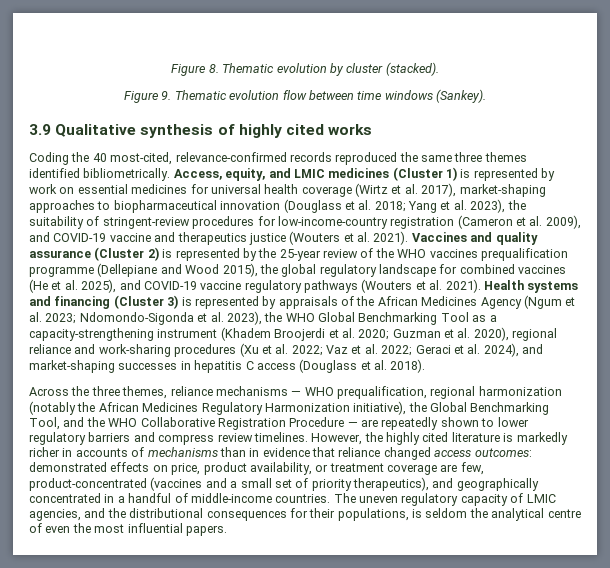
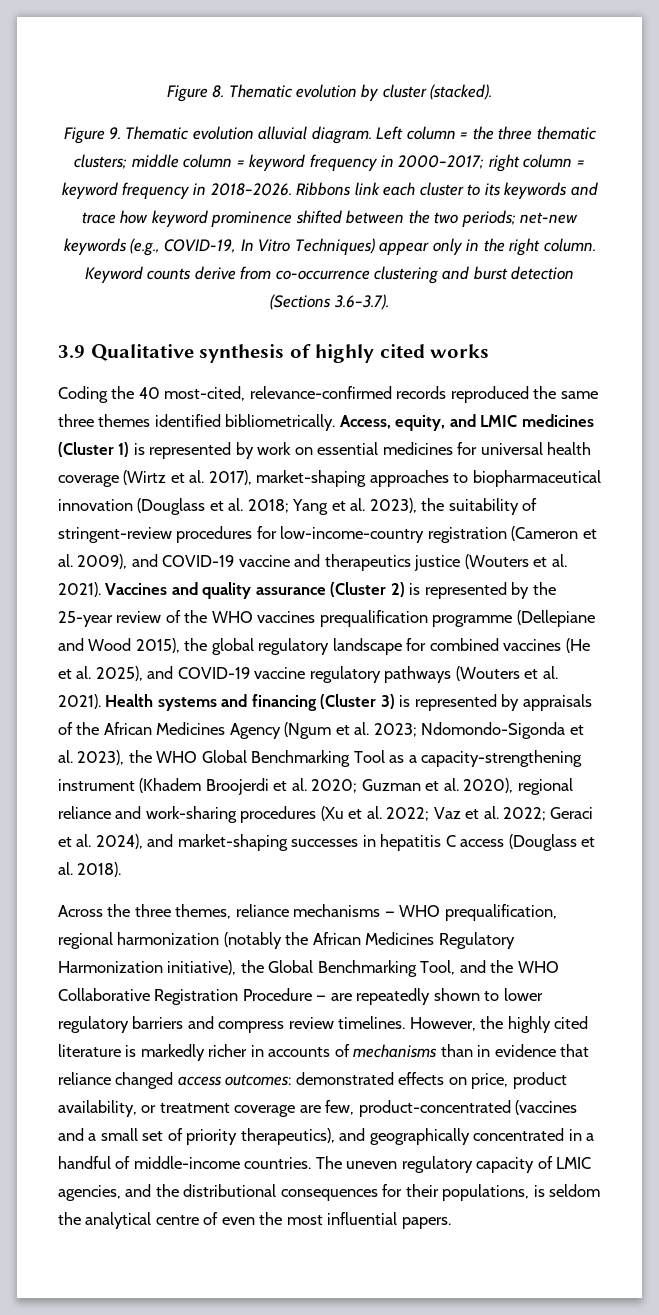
- Figure 9. Thematic evolution flow between time windows (Sankey).
+ Figure 9. Thematic evolution alluvial diagram. Left column = the three thematic clusters; middle column = keyword frequency in 2000–2017; right column = keyword frequency in 2018–2026. Ribbons link each cluster to its keywords and trace how keyword prominence shifted between the two periods; net-new keywords (e.g., COVID-19, In Vitro Techniques) appear only in the right column. Keyword counts derive from co-occurrence clustering and burst detection (Sections 3.6–3.7).

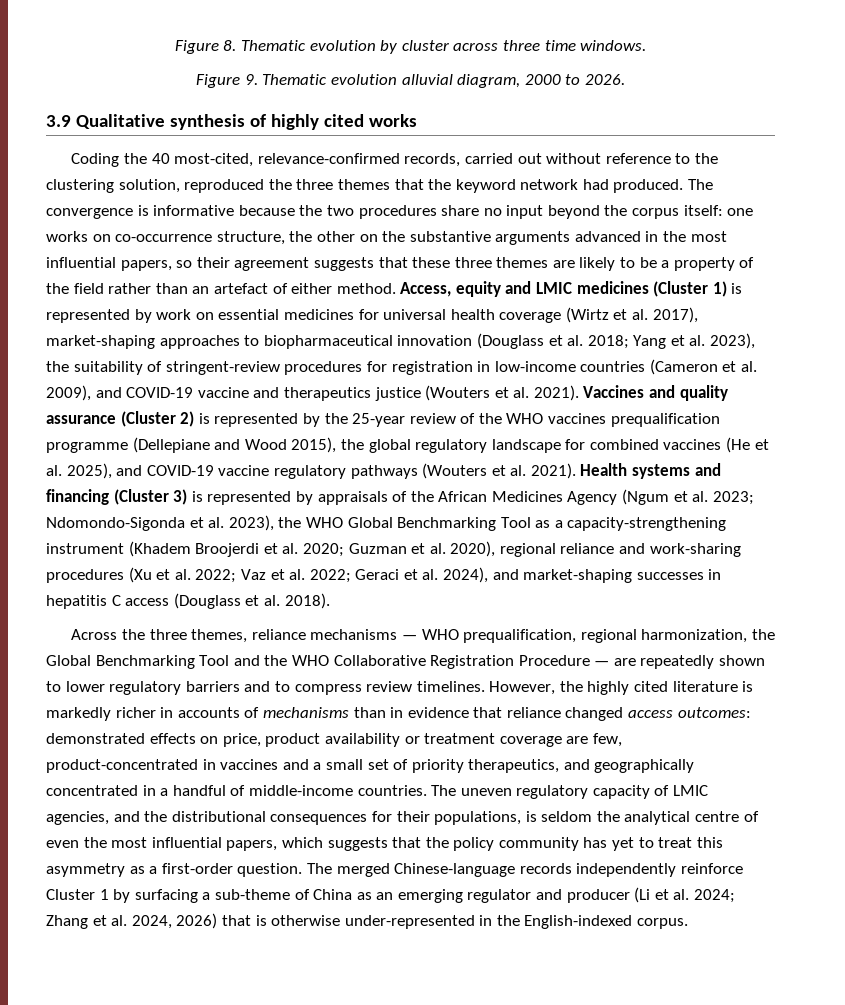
- Figure 8. Thematic evolution by cluster (stacked).
+ Figure 8. Thematic evolution by cluster across three time windows.
- Figure 9. Thematic evolution alluvial diagram. Left column = the three thematic clusters; middle column = keyword frequency in 2000–2017; right column = keyword frequency in 2018–2026. Ribbons link each cluster to its keywords and trace how keyword prominence shifted between the two periods; net-new keywords (e.g., COVID-19, In Vitro Techniques) appear only in the right column. Keyword counts derive from co-occurrence clustering and burst detection (Sections 3.6–3.7).
+ Figure 9. Thematic evolution alluvial diagram, 2000 to 2026.
- Coding the 40 most-cited, relevance-confirmed records reproduced the same three themes identified bibliometrically. Access, equity, and LMIC medicines (Cluster 1) is represented by work on essential medicines for universal health coverage (Wirtz et al. 2017), market-shaping approaches to biopharmaceutical innovation (Douglass et al. 2018; Yang et al. 2023), the suitability of stringent-review procedures for low-income-country registration (Cameron et al. 2009), and COVID-19 vaccine and therapeutics justice (Wouters et al. 2021).
+ Coding the 40 most-cited, relevance-confirmed records, carried out without reference to the clustering solution, reproduced the three themes that the keyword network had produced. The convergence is informative because the two procedures share no input beyond the corpus itself: one works on co-occurrence structure, the other on the substantive arguments advanced in the most influential papers, so their agreement suggests that these three themes are likely to be a property of the field rather than an artefact of either method. Access, equity and LMIC medicines (Cluster 1) is represented by work on essential medicines for universal health coverage (Wirtz et al. 2017), market-shaping approaches to biopharmaceutical innovation (Douglass et al. 2018; Yang et al. 2023), the suitability of stringent-review procedures for registration in low-income countries (Cameron et al. 2009), and COVID-19 vaccine and therapeutics justice (Wouters et al. 2021).
- Across the three themes, reliance mechanisms — WHO prequalification, regional harmonization (notably the African Medicines Regulatory Harmonization initiative), the Global Benchmarking Tool, and the WHO Collaborative Registration Procedure — are repeatedly shown to lower regulatory barriers and compress review timelines.
+ Across the three themes, reliance mechanisms — WHO prequalification, regional harmonization, the Global Benchmarking Tool and the WHO Collaborative Registration Procedure — are repeatedly shown to lower regulatory barriers and to compress review timelines.
- However, the highly cited literature is markedly richer in accounts of mechanisms than in evidence that reliance changed access outcomes: demonstrated effects on price, product availability, or treatment coverage are few, product-concentrated (vaccines and a small set of priority therapeutics), and geographically concentrated in a handful of middle-income countries.
+ However, the highly cited literature is markedly richer in accounts of mechanisms than in evidence that reliance changed access outcomes: demonstrated effects on price, product availability or treatment coverage are few, product-concentrated in vaccines and a small set of priority therapeutics, and geographically concentrated in a handful of middle-income countries.
- The uneven regulatory capacity of LMIC agencies, and the distributional consequences for their populations, is seldom the analytical centre of even the most influential papers.
+ The uneven regulatory capacity of LMIC agencies, and the distributional consequences for their populations, is seldom the analytical centre of even the most influential papers, which suggests that the policy community has yet to treat this asymmetry as a first-order question. The merged Chinese-language records independently reinforce Cluster 1 by surfacing a sub-theme of China as an emerging regulator and producer (Li et al. 2024; Zhang et al. 2024, 2026) that is otherwise under-represented in the English-indexed corpus.

